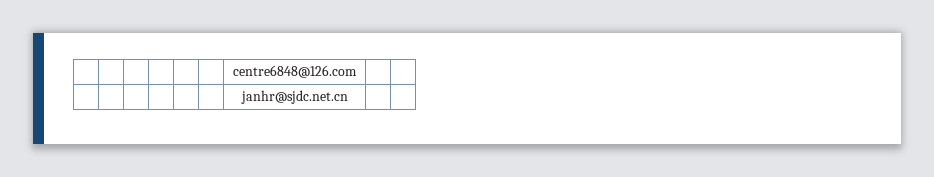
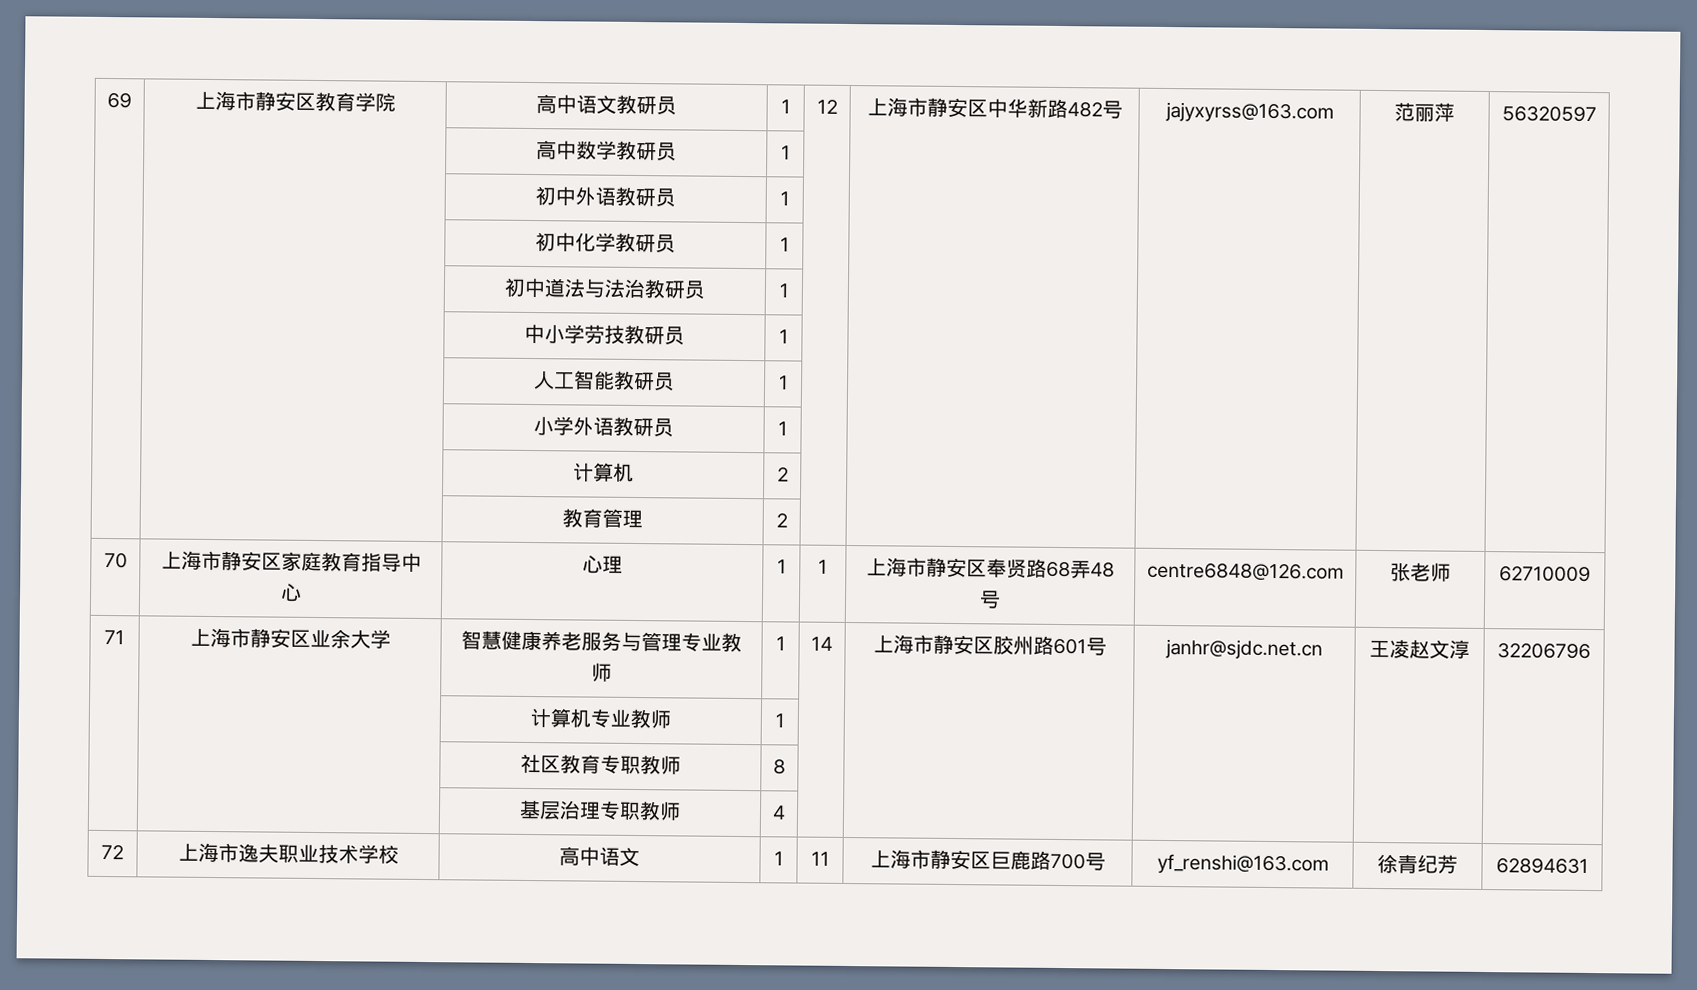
- | | | | | | centre6848@126.com | |
- | | | | | | janhr@sjdc.net.cn | |
+ 69 | 上海市静安区教育学院 | 高中语文教研员 | 1 | 12 | 上海市静安区中华新路482号 | jajyxyrss@163.com | 范丽萍 | 56320597
+ | | 高中数学教研员 | 1 | | | | |
+ | | 初中外语教研员 | 1 | | | | |
+ | | 初中化学教研员 | 1 | | | | |
+ | | 初中道法与法治教研员 | 1 | | | | |
+ | | 中小学劳技教研员 | 1 | | | | |
+ | | 人工智能教研员 | 1 | | | | |
+ | | 小学外语教研员 | 1 | | | | |
+ | | 计算机 | 2 | | | | |
+ | | 教育管理 | 2 | | | | |
+ 70 | 上海市静安区家庭教育指导中心 | 心理 | 1 | 1 | 上海市静安区奉贤路68弄48号 | centre6848@126.com | 张老师 | 62710009
+ 71 | 上海市静安区业余大学 | 智慧健康养老服务与管理专业教师 | 1 | 14 | 上海市静安区胶州路601号 | janhr@sjdc.net.cn | 王凌赵文淳 | 32206796
+ | | 计算机专业教师 | 1 | | | | |
+ | | 社区教育专职教师 | 8 | | | | |
+ | | 基层治理专职教师 | 4 | | | | |
+ 72 | 上海市逸夫职业技术学校 | 高中语文 | 1 | 11 | 上海市静安区巨鹿路700号 | yf_renshi@163.com | 徐青纪芳 | 62894631

